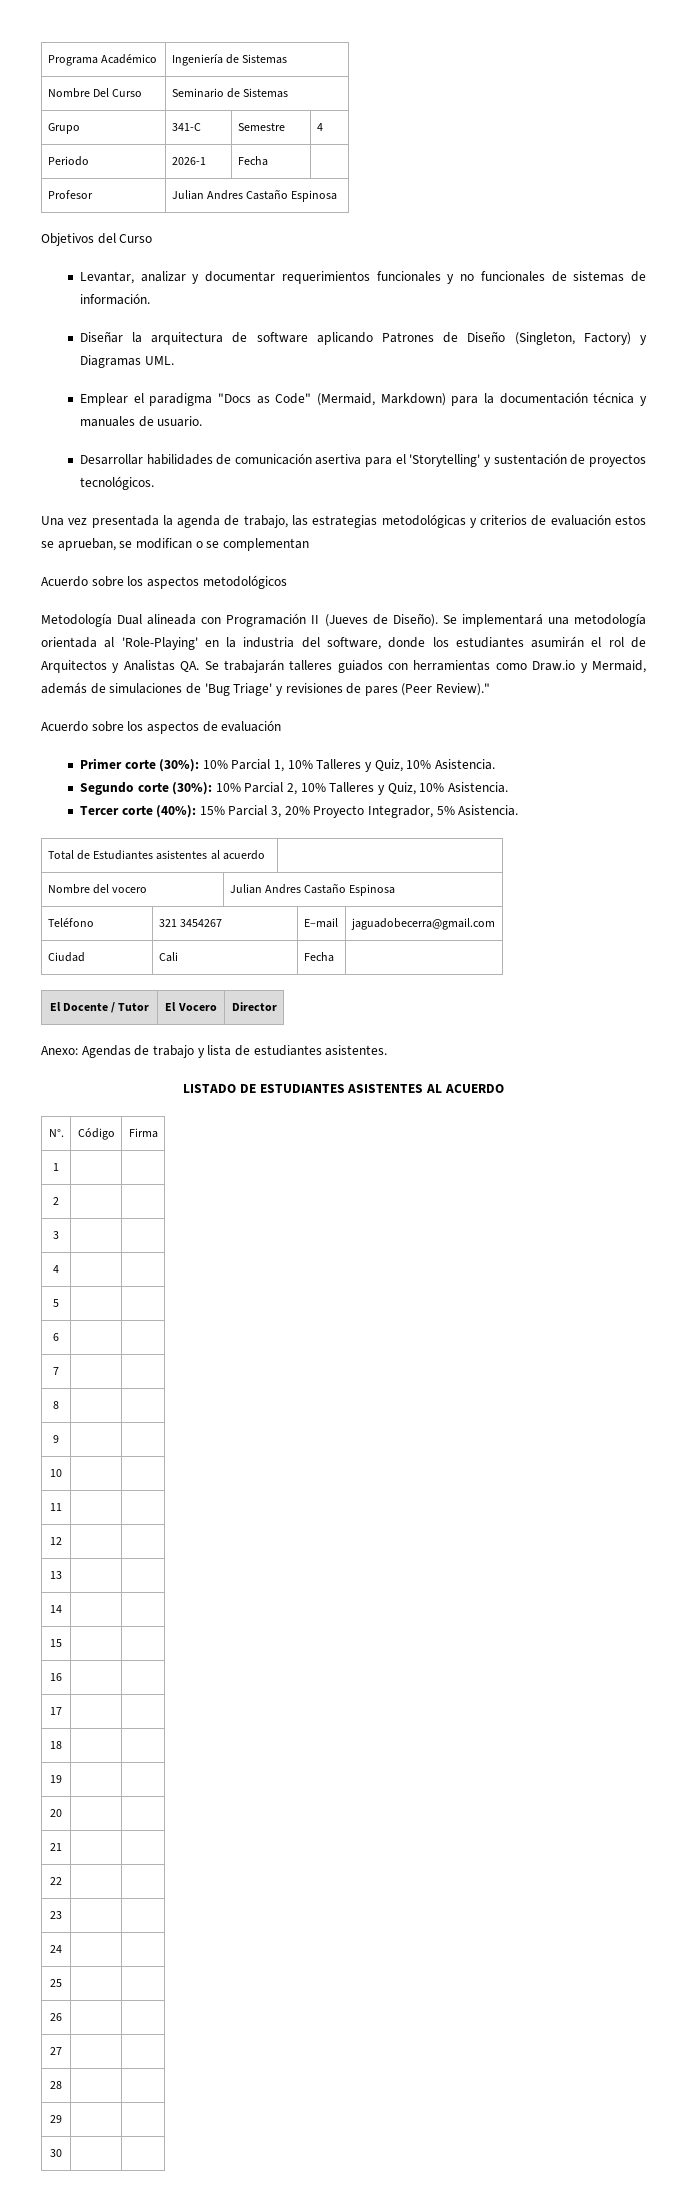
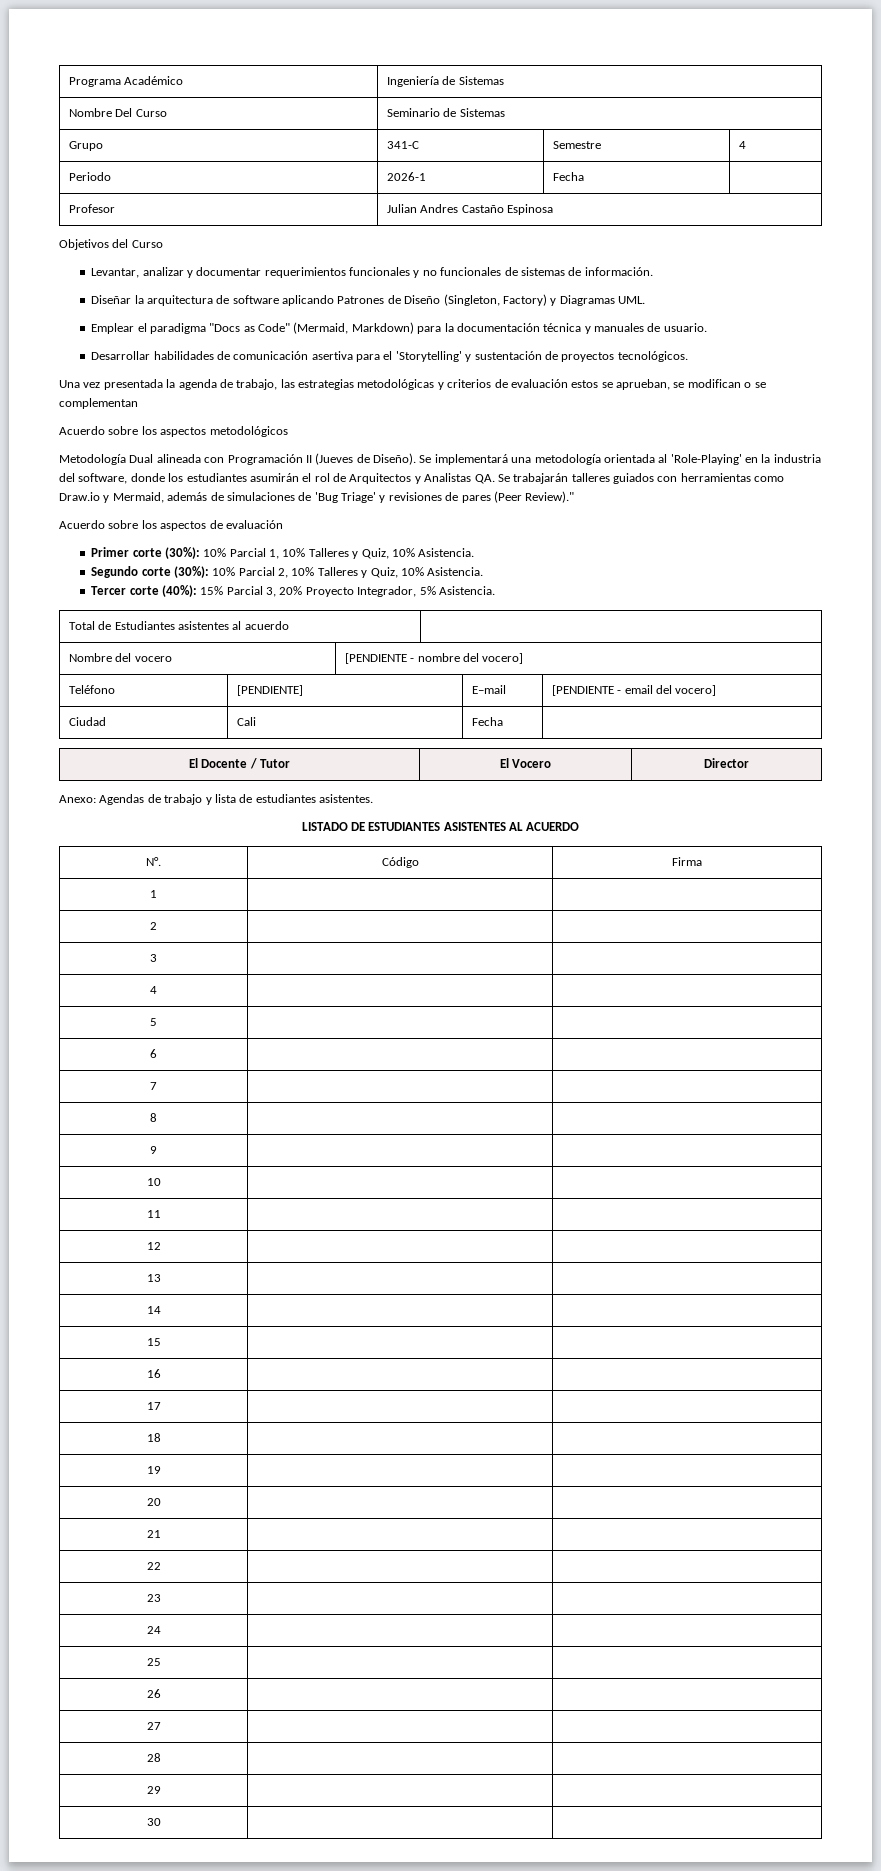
- Nombre del vocero | Julian Andres Castaño Espinosa
+ Nombre del vocero | [PENDIENTE - nombre del vocero]
- Teléfono | 321 3454267 | E–mail | jaguadobecerra@gmail.com
+ Teléfono | [PENDIENTE] | E–mail | [PENDIENTE - email del vocero]

